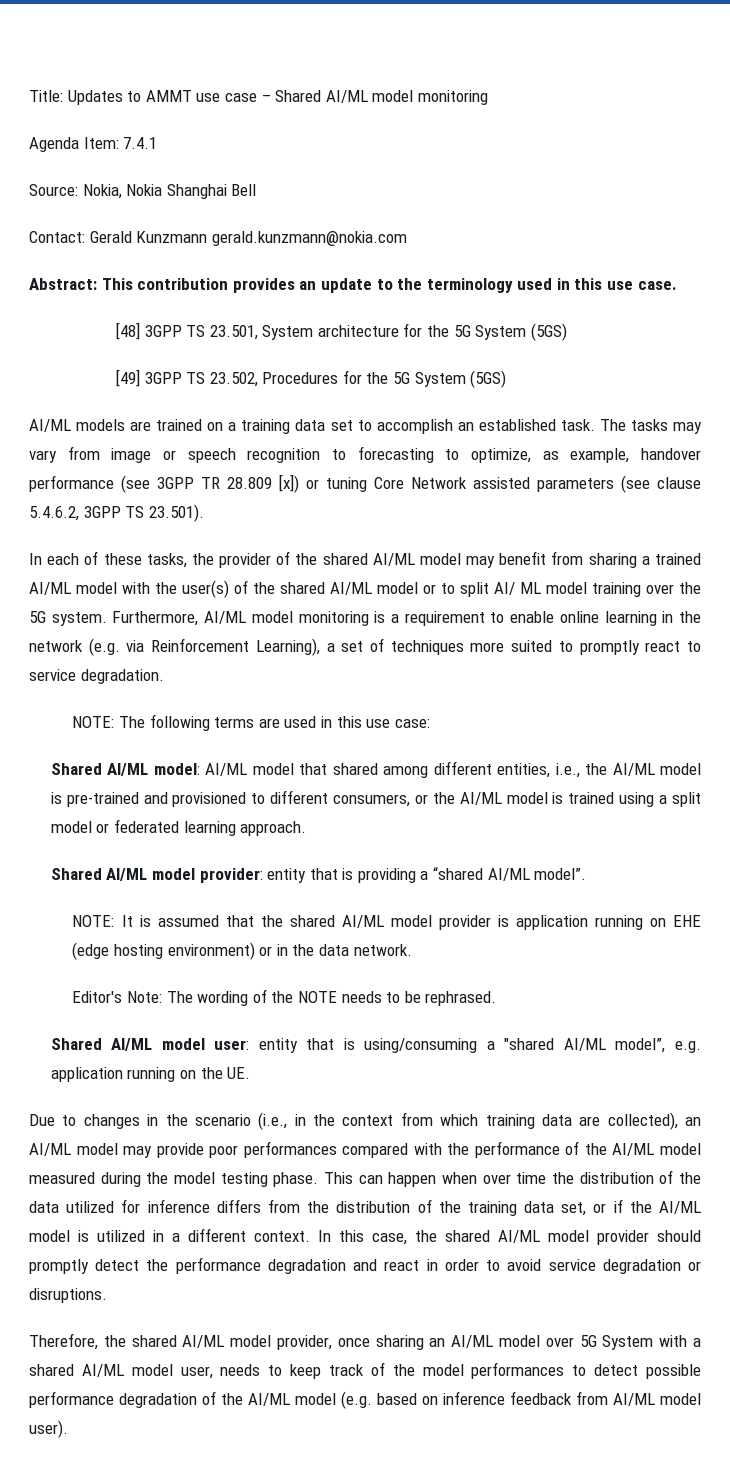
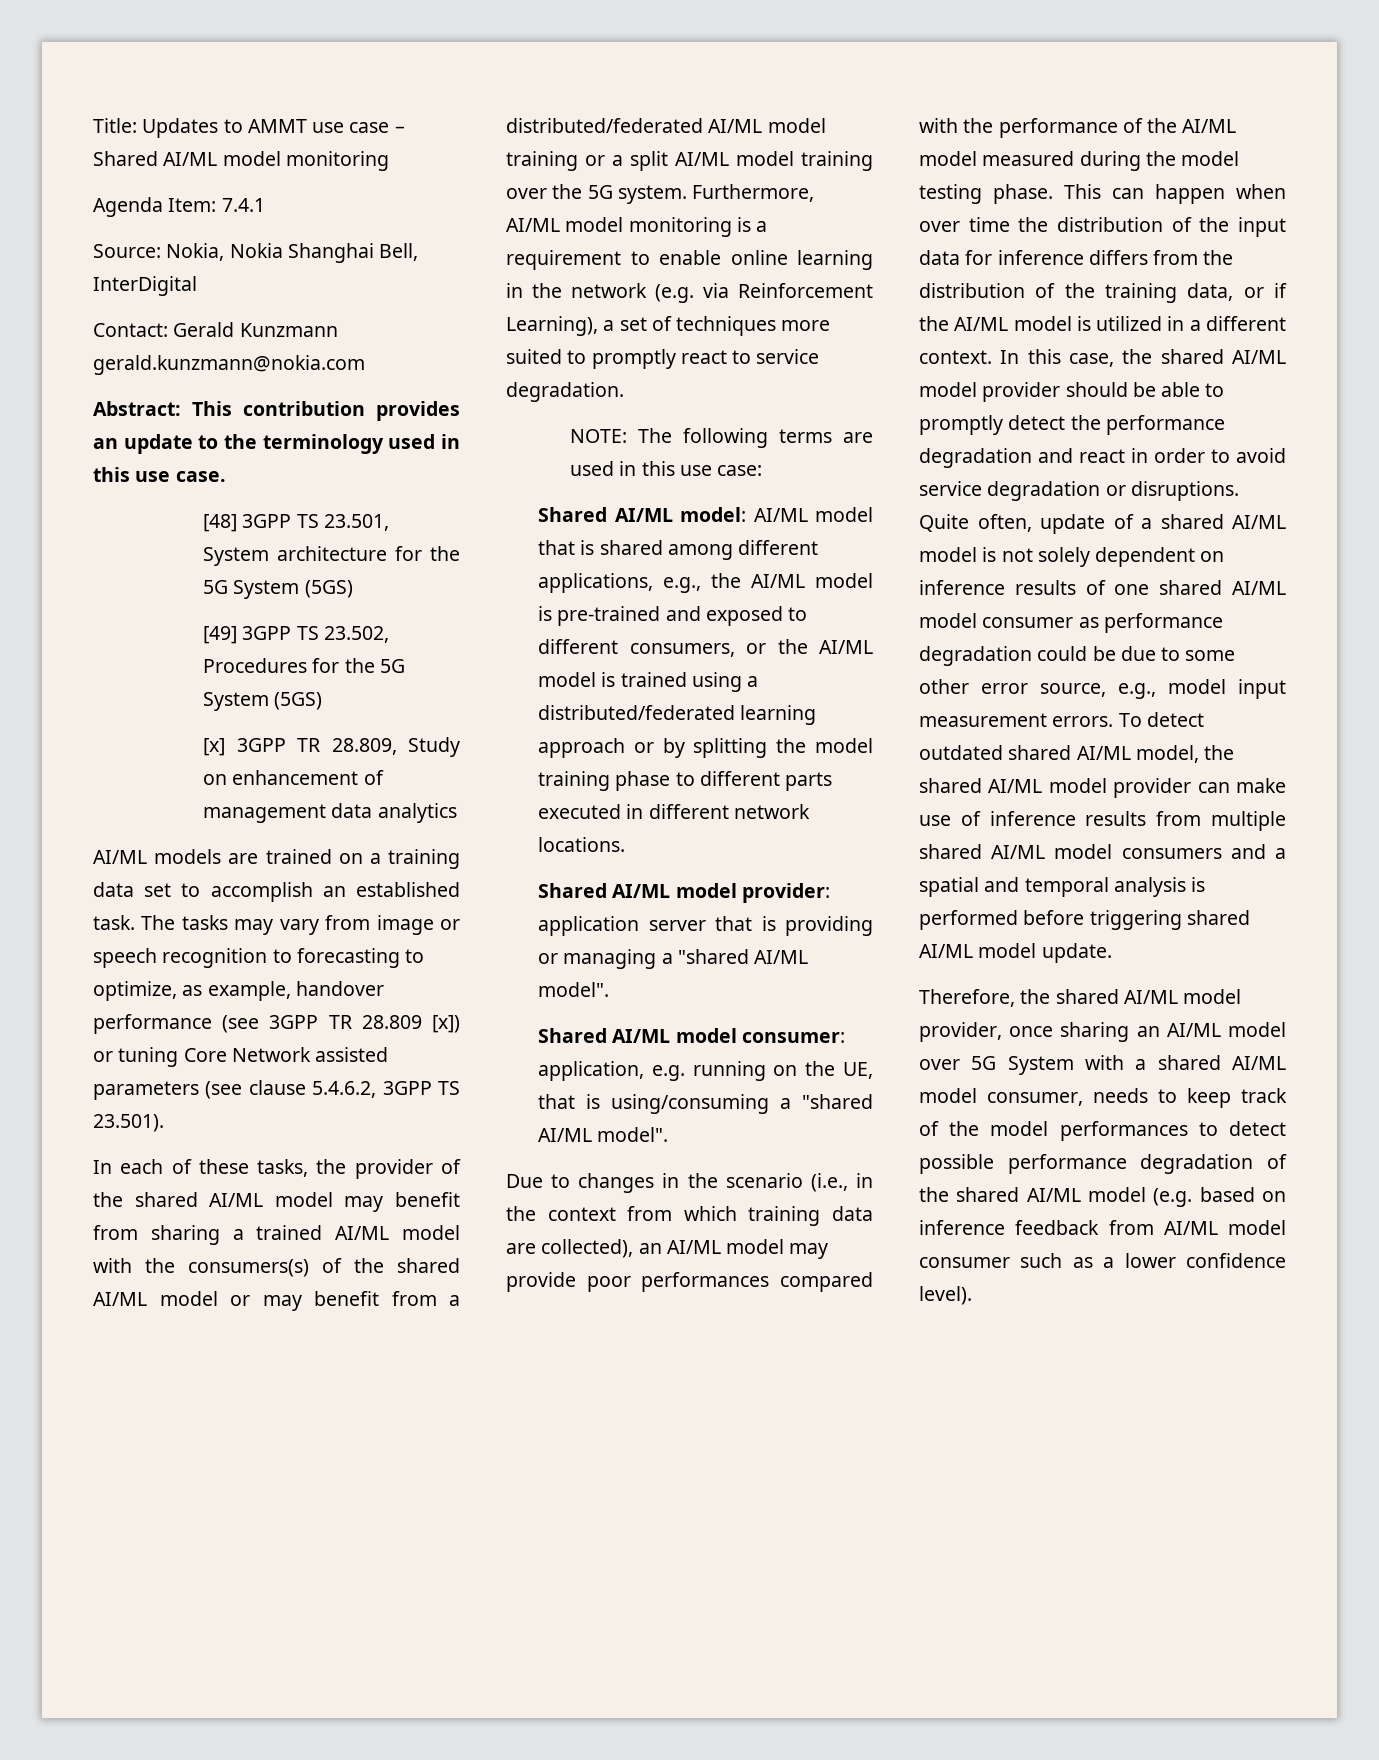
- Source: Nokia, Nokia Shanghai Bell
+ Source: Nokia, Nokia Shanghai Bell, InterDigital
+ [x] 3GPP TR 28.809, Study on enhancement of management data analytics
- In each of these tasks, the provider of the shared AI/ML model may benefit from sharing a trained AI/ML model with the user(s) of the shared AI/ML model or to split AI/ ML model training over the 5G system.
+ In each of these tasks, the provider of the shared AI/ML model may benefit from sharing a trained AI/ML model with the consumers(s) of the shared AI/ML model or may benefit from a distributed/federated AI/ML model training or a split AI/ML model training over the 5G system.
- Shared AI/ML model: AI/ML model that shared among different entities, i.e., the AI/ML model is pre-trained and provisioned to different consumers, or the AI/ML model is trained using a split model or federated learning approach.
+ Shared AI/ML model: AI/ML model that is shared among different applications, e.g., the AI/ML model is pre-trained and exposed to different consumers, or the AI/ML model is trained using a distributed/federated learning approach or by splitting the model training phase to different parts executed in different network locations.
- Shared AI/ML model provider: entity that is providing a “shared AI/ML model”.
- NOTE: It is assumed that the shared AI/ML model provider is application running on EHE (edge hosting environment) or in the data network.
- Editor's Note: The wording of the NOTE needs to be rephrased.
- Shared AI/ML model user: entity that is using/consuming a "shared AI/ML model”, e.g. application running on the UE.
+ Shared AI/ML model provider: application server that is providing or managing a "shared AI/ML model".
+ Shared AI/ML model consumer: application, e.g. running on the UE, that is using/consuming a "shared AI/ML model".
- This can happen when over time the distribution of the data utilized for inference differs from the distribution of the training data set, or if the AI/ML model is utilized in a different context.
+ This can happen when over time the distribution of the input data for inference differs from the distribution of the training data, or if the AI/ML model is utilized in a different context.
- In this case, the shared AI/ML model provider should promptly detect the performance degradation and react in order to avoid service degradation or disruptions.
+ In this case, the shared AI/ML model provider should be able to promptly detect the performance degradation and react in order to avoid service degradation or disruptions. Quite often, update of a shared AI/ML model is not solely dependent on inference results of one shared AI/ML model consumer as performance degradation could be due to some other error source, e.g., model input measurement errors. To detect outdated shared AI/ML model, the shared AI/ML model provider can make use of inference results from multiple shared AI/ML model consumers and a spatial and temporal analysis is performed before triggering shared AI/ML model update.
- Therefore, the shared AI/ML model provider, once sharing an AI/ML model over 5G System with a shared AI/ML model user, needs to keep track of the model performances to detect possible performance degradation of the AI/ML model (e.g. based on inference feedback from AI/ML model user).
+ Therefore, the shared AI/ML model provider, once sharing an AI/ML model over 5G System with a shared AI/ML model consumer, needs to keep track of the model performances to detect possible performance degradation of the shared AI/ML model (e.g. based on inference feedback from AI/ML model consumer such as a lower confidence level).

